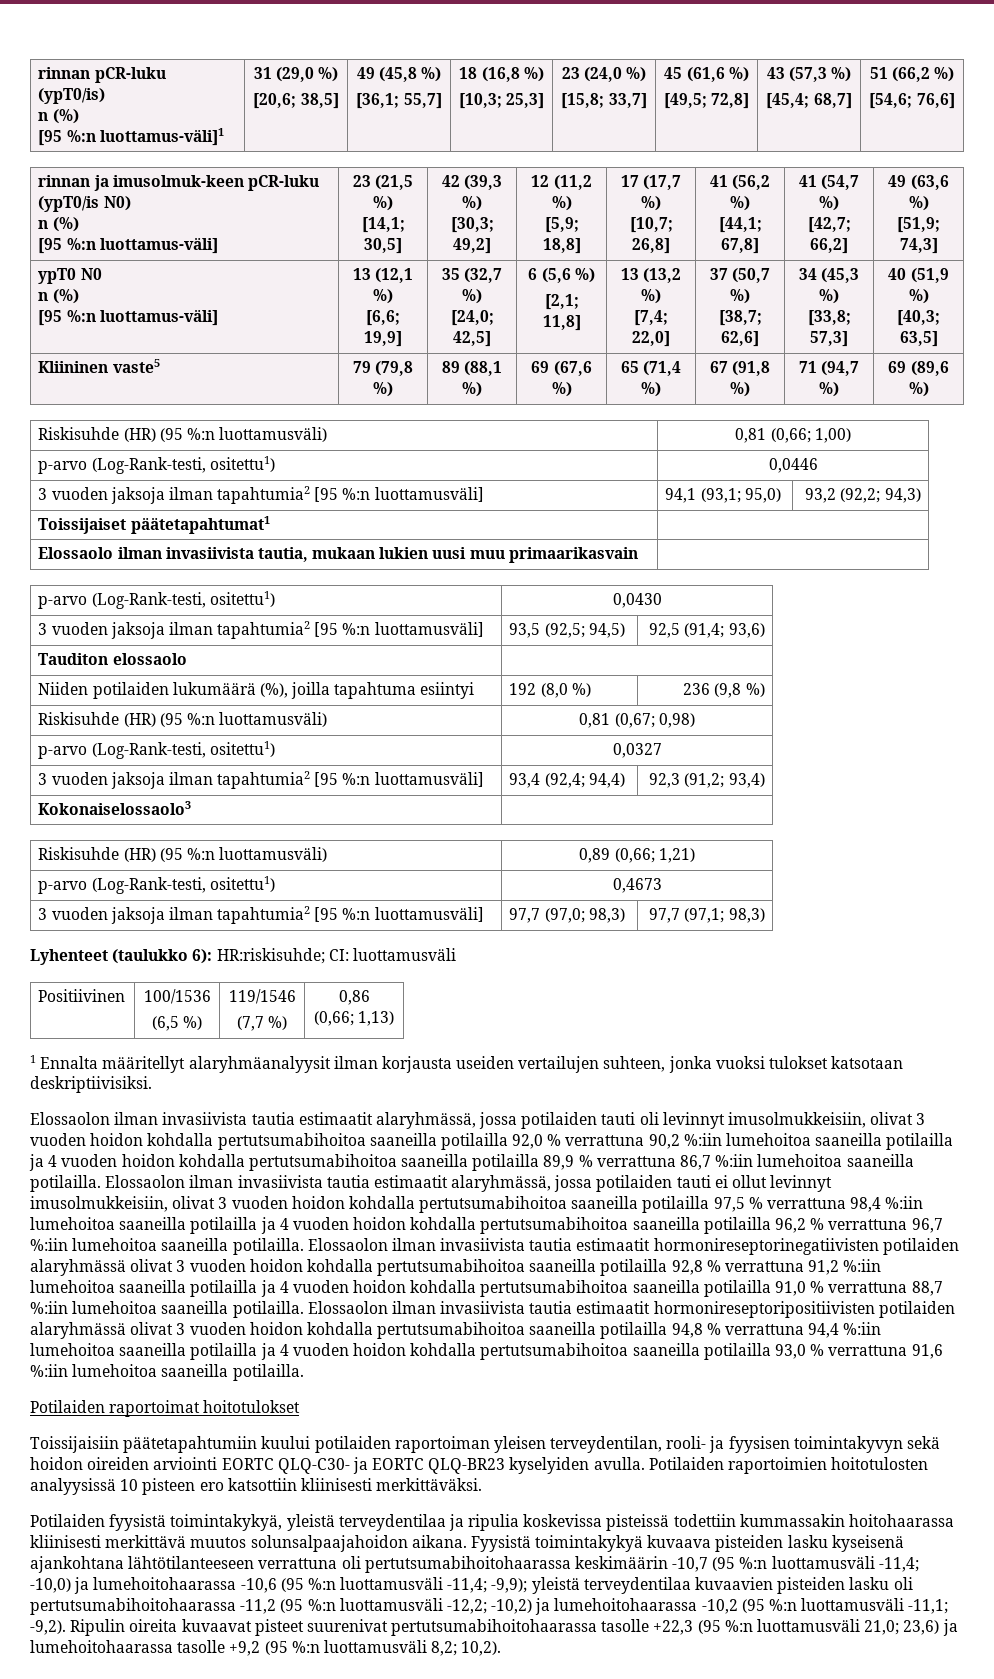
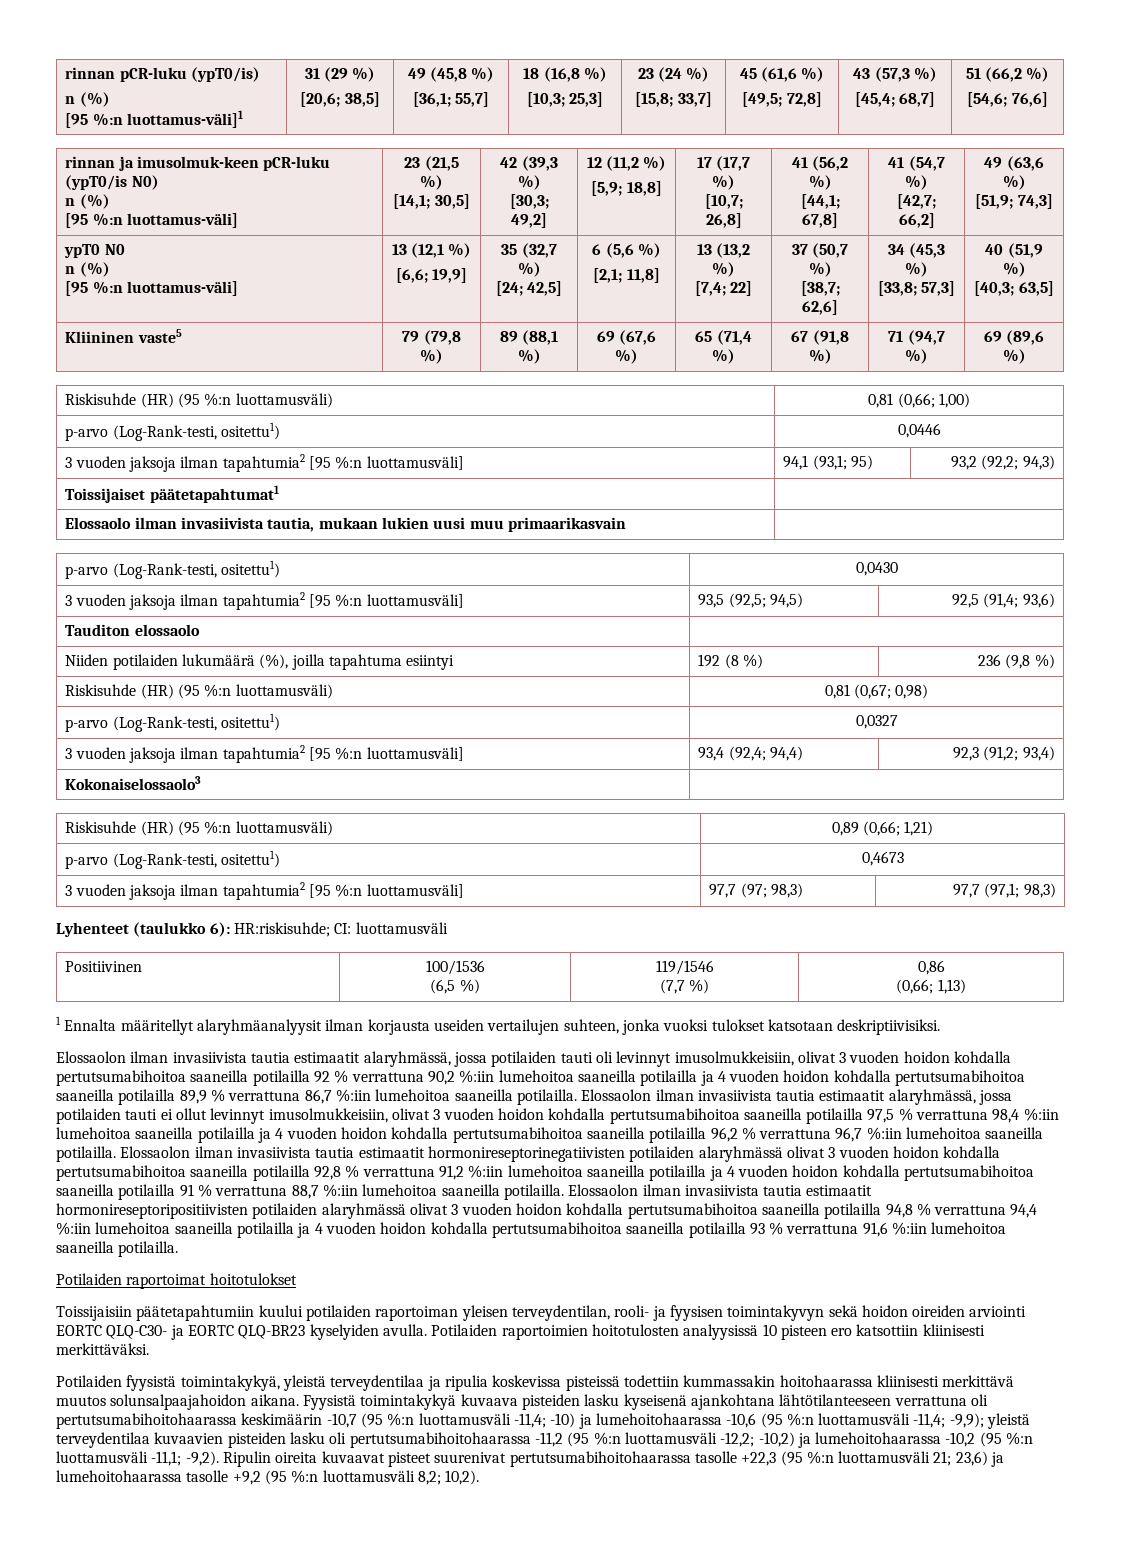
- 31 (29,0 %)
+ 31 (29 %)
- 23 (24,0 %)
+ 23 (24 %)
- [24,0; 42,5]
+ [24; 42,5]
- [7,4; 22,0]
+ [7,4; 22]
- 3 vuoden jaksoja ilman tapahtumia2 [95 %:n luottamusväli] | 94,1 (93,1; 95,0) | 93,2 (92,2; 94,3)
+ 3 vuoden jaksoja ilman tapahtumia2 [95 %:n luottamusväli] | 94,1 (93,1; 95) | 93,2 (92,2; 94,3)
- Niiden potilaiden lukumäärä (%), joilla tapahtuma esiintyi | 192 (8,0 %) | 236 (9,8 %)
+ Niiden potilaiden lukumäärä (%), joilla tapahtuma esiintyi | 192 (8 %) | 236 (9,8 %)
- 3 vuoden jaksoja ilman tapahtumia2 [95 %:n luottamusväli] | 97,7 (97,0; 98,3) | 97,7 (97,1; 98,3)
+ 3 vuoden jaksoja ilman tapahtumia2 [95 %:n luottamusväli] | 97,7 (97; 98,3) | 97,7 (97,1; 98,3)
- Elossaolon ilman invasiivista tautia estimaatit alaryhmässä, jossa potilaiden tauti oli levinnyt imusolmukkeisiin, olivat 3 vuoden hoidon kohdalla pertutsumabihoitoa saaneilla potilailla 92,0 % verrattuna 90,2 %:iin lumehoitoa saaneilla potilailla ja 4 vuoden hoidon kohdalla pertutsumabihoitoa saaneilla potilailla 89,9 % verrattuna 86,7 %:iin lumehoitoa saaneilla potilailla.
+ Elossaolon ilman invasiivista tautia estimaatit alaryhmässä, jossa potilaiden tauti oli levinnyt imusolmukkeisiin, olivat 3 vuoden hoidon kohdalla pertutsumabihoitoa saaneilla potilailla 92 % verrattuna 90,2 %:iin lumehoitoa saaneilla potilailla ja 4 vuoden hoidon kohdalla pertutsumabihoitoa saaneilla potilailla 89,9 % verrattuna 86,7 %:iin lumehoitoa saaneilla potilailla.
- Elossaolon ilman invasiivista tautia estimaatit hormonireseptorinegatiivisten potilaiden alaryhmässä olivat 3 vuoden hoidon kohdalla pertutsumabihoitoa saaneilla potilailla 92,8 % verrattuna 91,2 %:iin lumehoitoa saaneilla potilailla ja 4 vuoden hoidon kohdalla pertutsumabihoitoa saaneilla potilailla 91,0 % verrattuna 88,7 %:iin lumehoitoa saaneilla potilailla.
+ Elossaolon ilman invasiivista tautia estimaatit hormonireseptorinegatiivisten potilaiden alaryhmässä olivat 3 vuoden hoidon kohdalla pertutsumabihoitoa saaneilla potilailla 92,8 % verrattuna 91,2 %:iin lumehoitoa saaneilla potilailla ja 4 vuoden hoidon kohdalla pertutsumabihoitoa saaneilla potilailla 91 % verrattuna 88,7 %:iin lumehoitoa saaneilla potilailla.
- Elossaolon ilman invasiivista tautia estimaatit hormonireseptoripositiivisten potilaiden alaryhmässä olivat 3 vuoden hoidon kohdalla pertutsumabihoitoa saaneilla potilailla 94,8 % verrattuna 94,4 %:iin lumehoitoa saaneilla potilailla ja 4 vuoden hoidon kohdalla pertutsumabihoitoa saaneilla potilailla 93,0 % verrattuna 91,6 %:iin lumehoitoa saaneilla potilailla.
+ Elossaolon ilman invasiivista tautia estimaatit hormonireseptoripositiivisten potilaiden alaryhmässä olivat 3 vuoden hoidon kohdalla pertutsumabihoitoa saaneilla potilailla 94,8 % verrattuna 94,4 %:iin lumehoitoa saaneilla potilailla ja 4 vuoden hoidon kohdalla pertutsumabihoitoa saaneilla potilailla 93 % verrattuna 91,6 %:iin lumehoitoa saaneilla potilailla.
- Fyysistä toimintakykyä kuvaava pisteiden lasku kyseisenä ajankohtana lähtötilanteeseen verrattuna oli pertutsumabihoitohaarassa keskimäärin -10,7 (95 %:n luottamusväli -11,4; -10,0) ja lumehoitohaarassa -10,6 (95 %:n luottamusväli -11,4; -9,9); yleistä terveydentilaa kuvaavien pisteiden lasku oli pertutsumabihoitohaarassa -11,2 (95 %:n luottamusväli -12,2; -10,2) ja lumehoitohaarassa -10,2 (95 %:n luottamusväli -11,1; -9,2).
+ Fyysistä toimintakykyä kuvaava pisteiden lasku kyseisenä ajankohtana lähtötilanteeseen verrattuna oli pertutsumabihoitohaarassa keskimäärin -10,7 (95 %:n luottamusväli -11,4; -10) ja lumehoitohaarassa -10,6 (95 %:n luottamusväli -11,4; -9,9); yleistä terveydentilaa kuvaavien pisteiden lasku oli pertutsumabihoitohaarassa -11,2 (95 %:n luottamusväli -12,2; -10,2) ja lumehoitohaarassa -10,2 (95 %:n luottamusväli -11,1; -9,2).
- Ripulin oireita kuvaavat pisteet suurenivat pertutsumabihoitohaarassa tasolle +22,3 (95 %:n luottamusväli 21,0; 23,6) ja lumehoitohaarassa tasolle +9,2 (95 %:n luottamusväli 8,2; 10,2).
+ Ripulin oireita kuvaavat pisteet suurenivat pertutsumabihoitohaarassa tasolle +22,3 (95 %:n luottamusväli 21; 23,6) ja lumehoitohaarassa tasolle +9,2 (95 %:n luottamusväli 8,2; 10,2).

